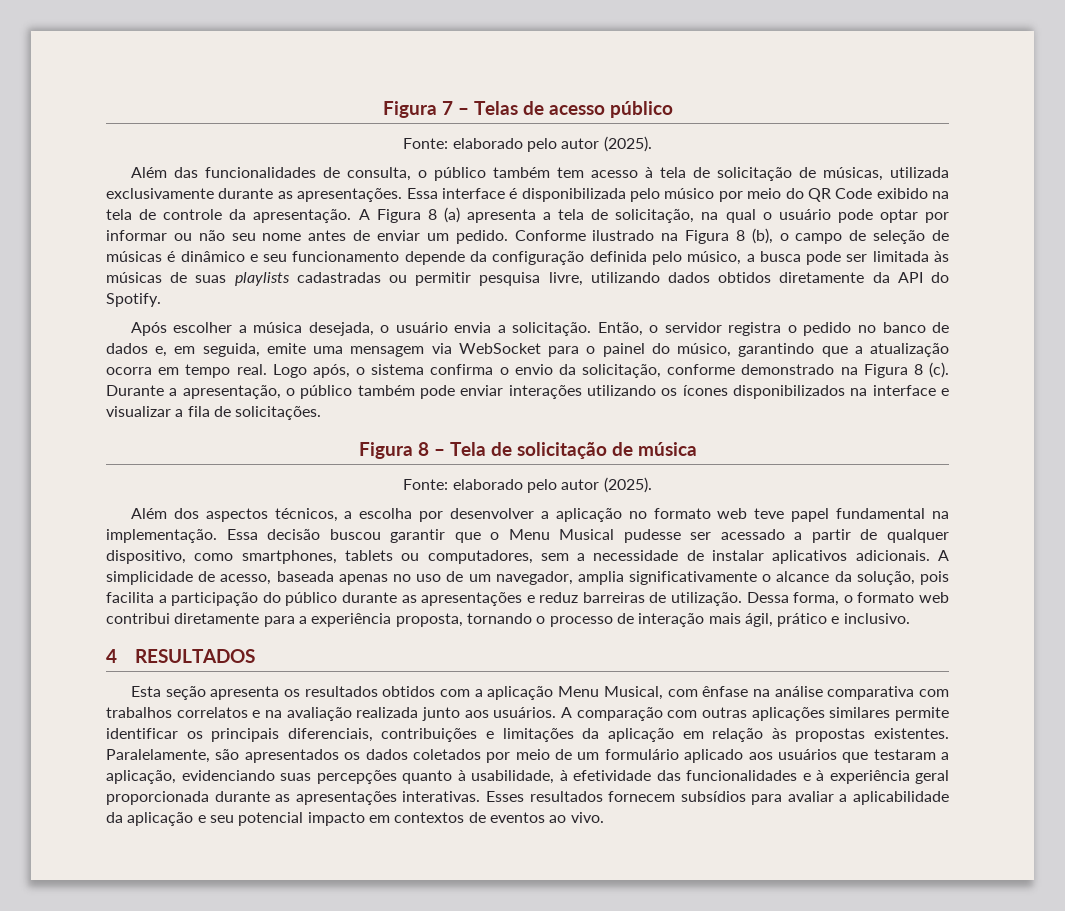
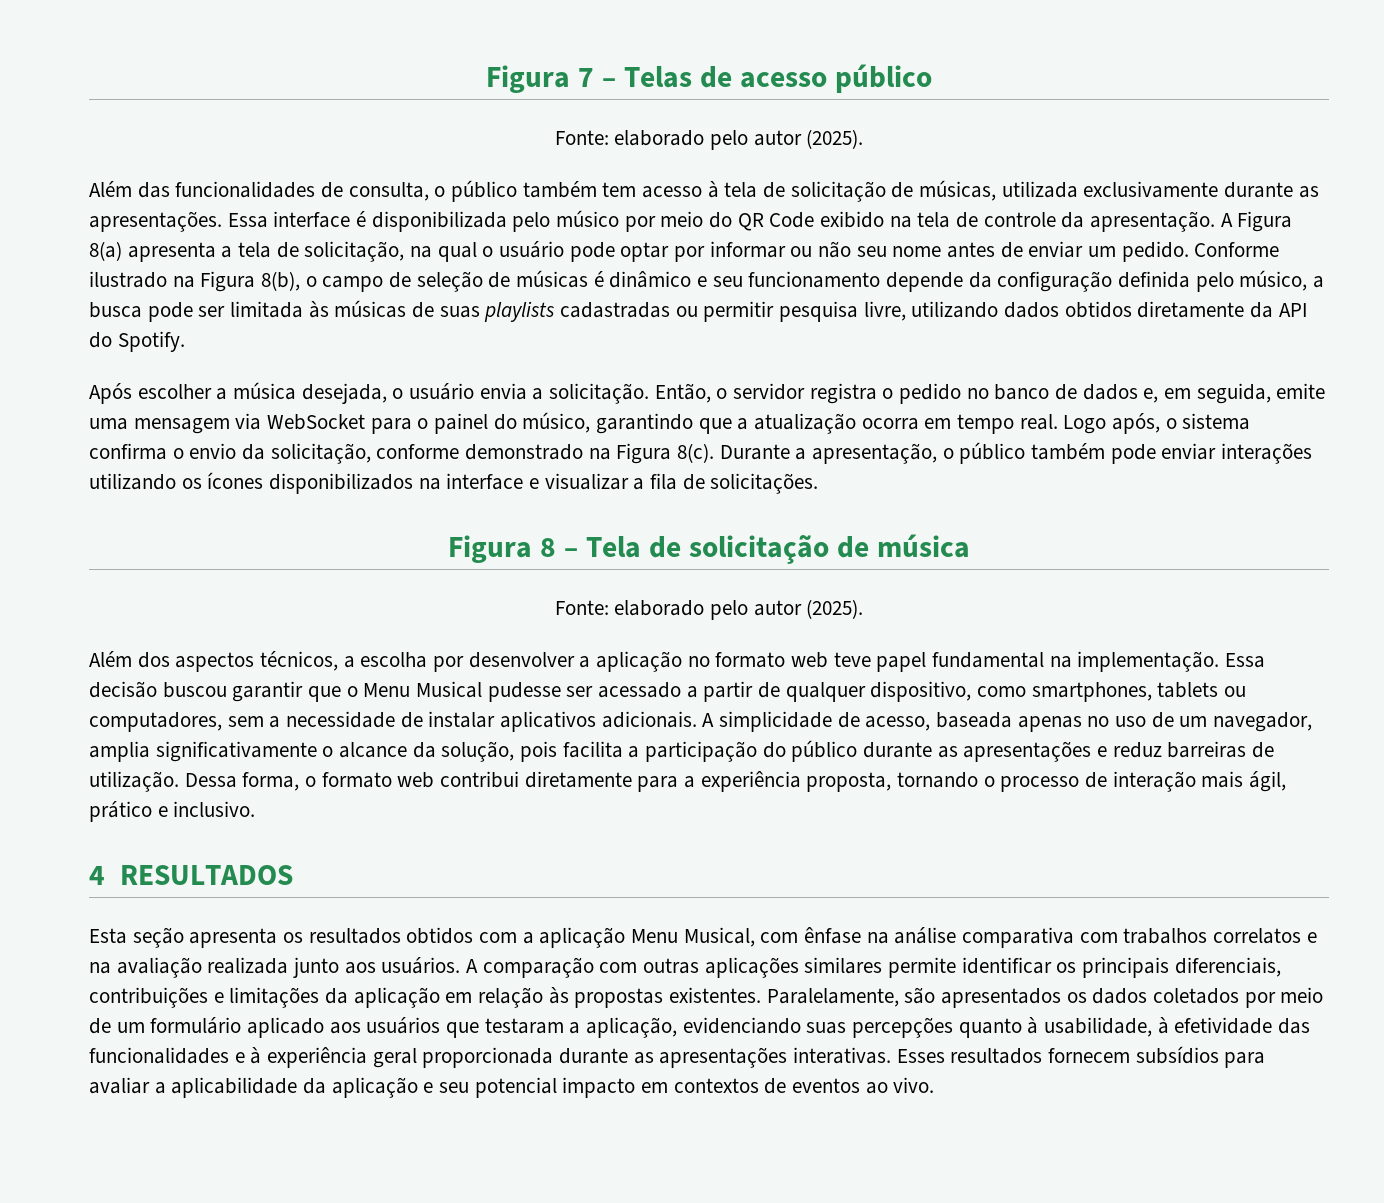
- A Figura 8 (a) apresenta a tela de solicitação, na qual o usuário pode optar por informar ou não seu nome antes de enviar um pedido.
+ A Figura 8(a) apresenta a tela de solicitação, na qual o usuário pode optar por informar ou não seu nome antes de enviar um pedido.
- Conforme ilustrado na Figura 8 (b), o campo de seleção de músicas é dinâmico e seu funcionamento depende da configuração definida pelo músico, a busca pode ser limitada às músicas de suas playlists cadastradas ou permitir pesquisa livre, utilizando dados obtidos diretamente da API do Spotify.
+ Conforme ilustrado na Figura 8(b), o campo de seleção de músicas é dinâmico e seu funcionamento depende da configuração definida pelo músico, a busca pode ser limitada às músicas de suas playlists cadastradas ou permitir pesquisa livre, utilizando dados obtidos diretamente da API do Spotify.
- Logo após, o sistema confirma o envio da solicitação, conforme demonstrado na Figura 8 (c).
+ Logo após, o sistema confirma o envio da solicitação, conforme demonstrado na Figura 8(c).

